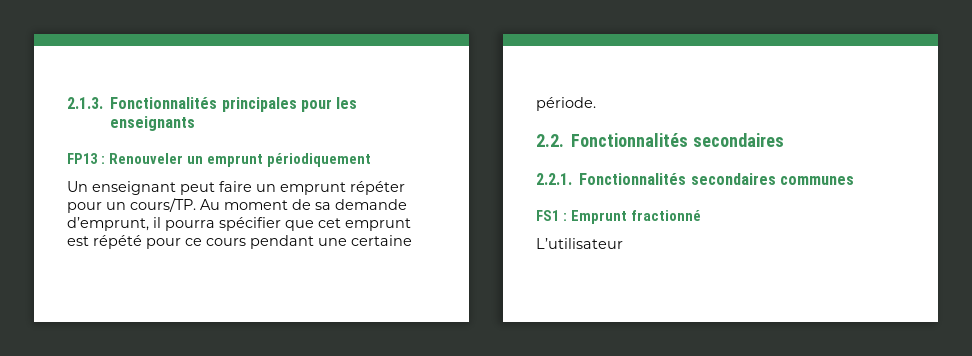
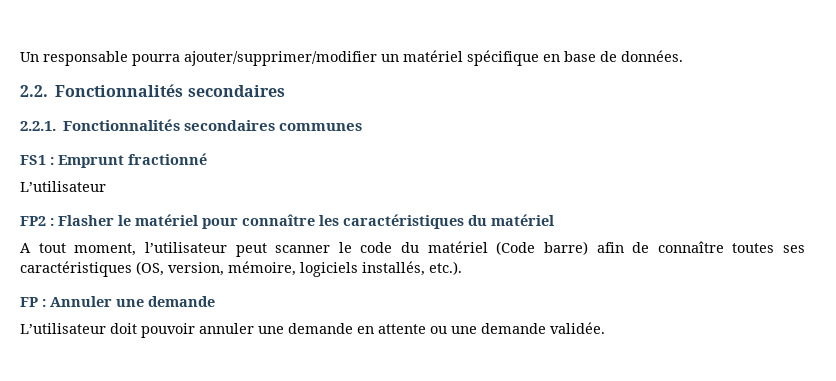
- 2.1.3. Fonctionnalités principales pour les enseignants
- FP13 : Renouveler un emprunt périodiquement
- Un enseignant peut faire un emprunt répéter pour un cours/TP. Au moment de sa demande d’emprunt, il pourra spécifier que cet emprunt est répété pour ce cours pendant une certaine période.
+ Un responsable pourra ajouter/supprimer/modifier un matériel spécifique en base de données.
+ FP2 : Flasher le matériel pour connaître les caractéristiques du matériel
+ A tout moment, l’utilisateur peut scanner le code du matériel (Code barre) afin de connaître toutes ses caractéristiques (OS, version, mémoire, logiciels installés, etc.).
+ FP : Annuler une demande
+ L’utilisateur doit pouvoir annuler une demande en attente ou une demande validée.

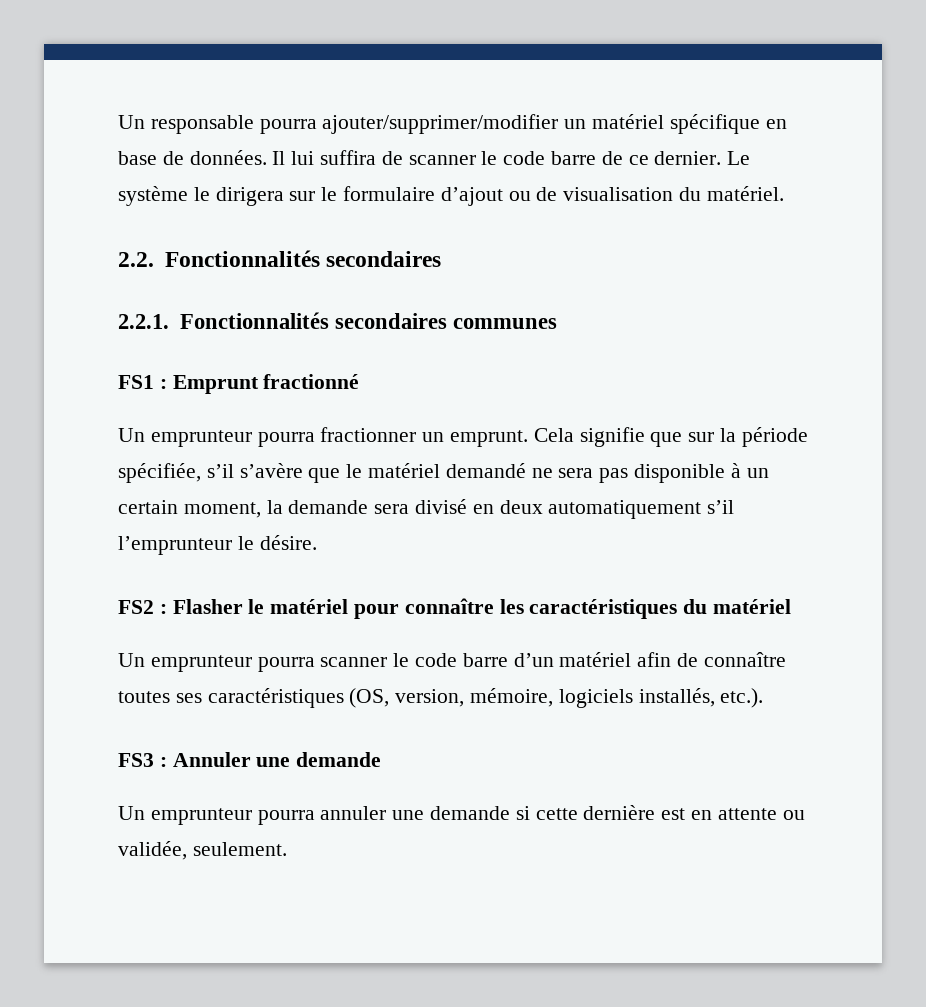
+ Il lui suffira de scanner le code barre de ce dernier. Le système le dirigera sur le formulaire d’ajout ou de visualisation du matériel.
  FS1 : Emprunt fractionné
- L’utilisateur
- FP2 : Flasher le matériel pour connaître les caractéristiques du matériel
+ Un emprunteur pourra fractionner un emprunt. Cela signifie que sur la période spécifiée, s’il s’avère que le matériel demandé ne sera pas disponible à un certain moment, la demande sera divisé en deux automatiquement s’il l’emprunteur le désire.
+ FS2 : Flasher le matériel pour connaître les caractéristiques du matériel
- A tout moment, l’utilisateur peut scanner le code du matériel (Code barre) afin de connaître toutes ses caractéristiques (OS, version, mémoire, logiciels installés, etc.).
+ Un emprunteur pourra scanner le code barre d’un matériel afin de connaître toutes ses caractéristiques (OS, version, mémoire, logiciels installés, etc.).
- FP : Annuler une demande
+ FS3 : Annuler une demande
- L’utilisateur doit pouvoir annuler une demande en attente ou une demande validée.
+ Un emprunteur pourra annuler une demande si cette dernière est en attente ou validée, seulement.

